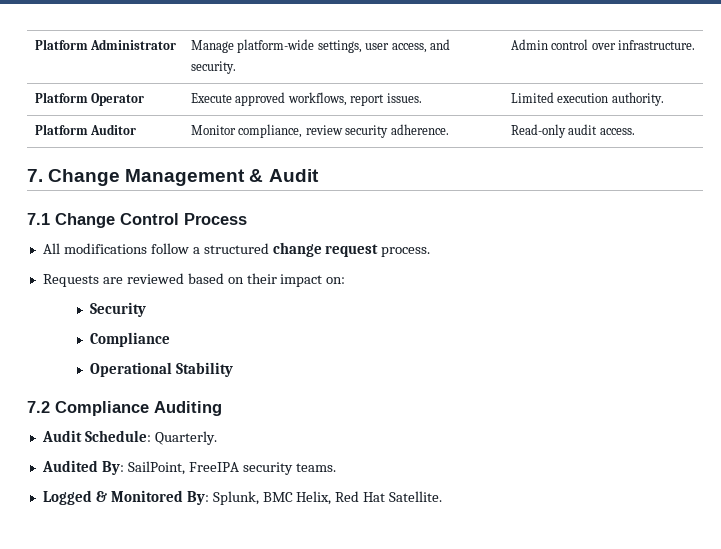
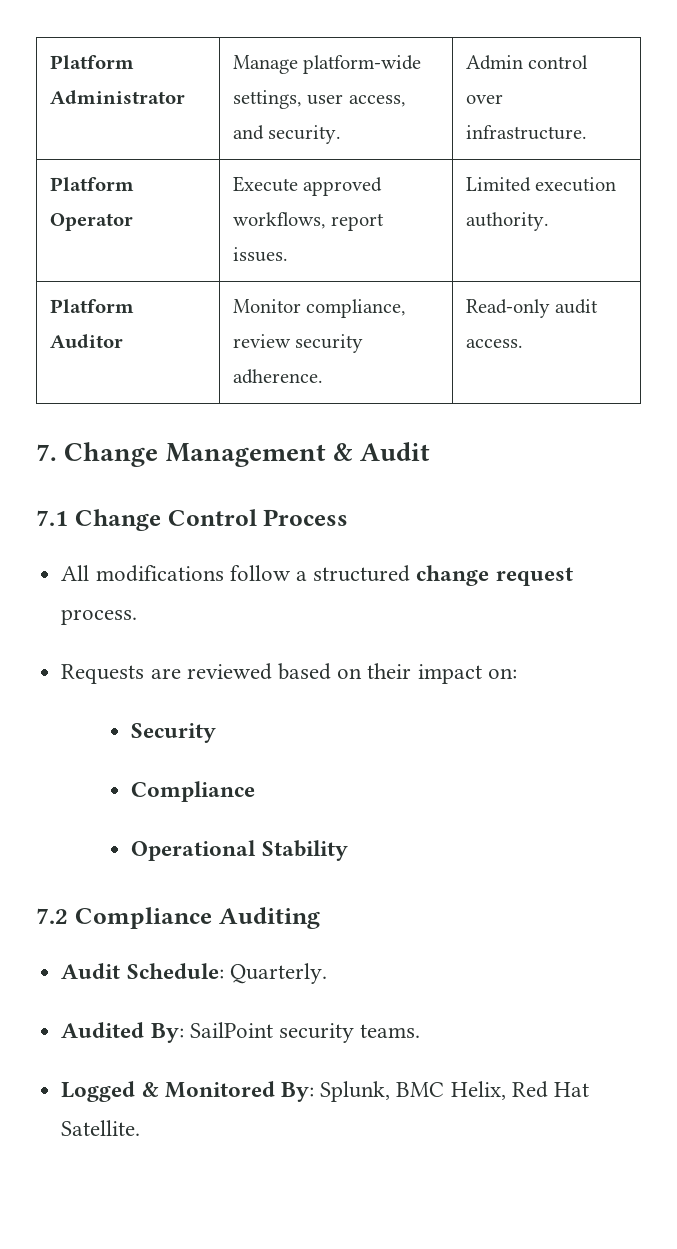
- Audited By: SailPoint, FreeIPA security teams.
+ Audited By: SailPoint security teams.

